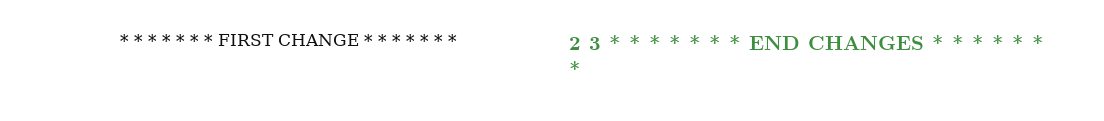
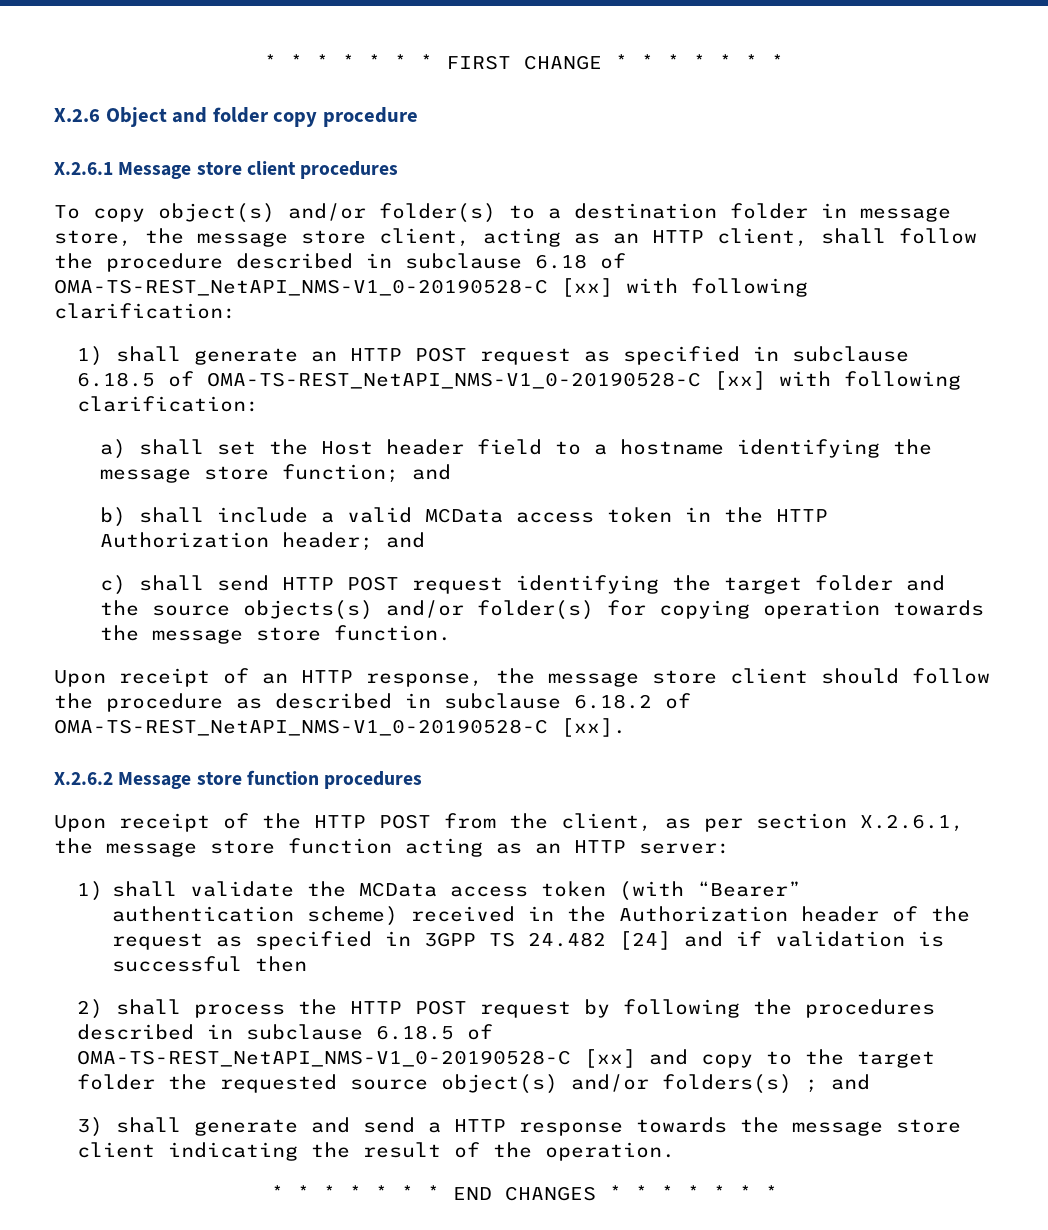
- 2 3 * * * * * * * END CHANGES * * * * * * *
+ X.2.6 Object and folder copy procedure
+ X.2.6.1 Message store client procedures
+ To copy object(s) and/or folder(s) to a destination folder in message store, the message store client, acting as an HTTP client, shall follow the procedure described in subclause 6.18 of OMA-TS-REST_NetAPI_NMS-V1_0-20190528-C [xx] with following clarification:
+ 1) shall generate an HTTP POST request as specified in subclause 6.18.5 of OMA-TS-REST_NetAPI_NMS-V1_0-20190528-C [xx] with following clarification:
+ a) shall set the Host header field to a hostname identifying the message store function; and
+ b) shall include a valid MCData access token in the HTTP Authorization header; and
+ c) shall send HTTP POST request identifying the target folder and the source objects(s) and/or folder(s) for copying operation towards the message store function.
+ Upon receipt of an HTTP response, the message store client should follow the procedure as described in subclause 6.18.2 of OMA-TS-REST_NetAPI_NMS-V1_0-20190528-C [xx].
+ X.2.6.2 Message store function procedures
+ Upon receipt of the HTTP POST from the client, as per section X.2.6.1, the message store function acting as an HTTP server:
+ 1) shall validate the MCData access token (with “Bearer” authentication scheme) received in the Authorization header of the request as specified in 3GPP TS 24.482 [24] and if validation is successful then
+ 2) shall process the HTTP POST request by following the procedures described in subclause 6.18.5 of OMA-TS-REST_NetAPI_NMS-V1_0-20190528-C [xx] and copy to the target folder the requested source object(s) and/or folders(s) ; and
+ 3) shall generate and send a HTTP response towards the message store client indicating the result of the operation.
+ * * * * * * * END CHANGES * * * * * * *

